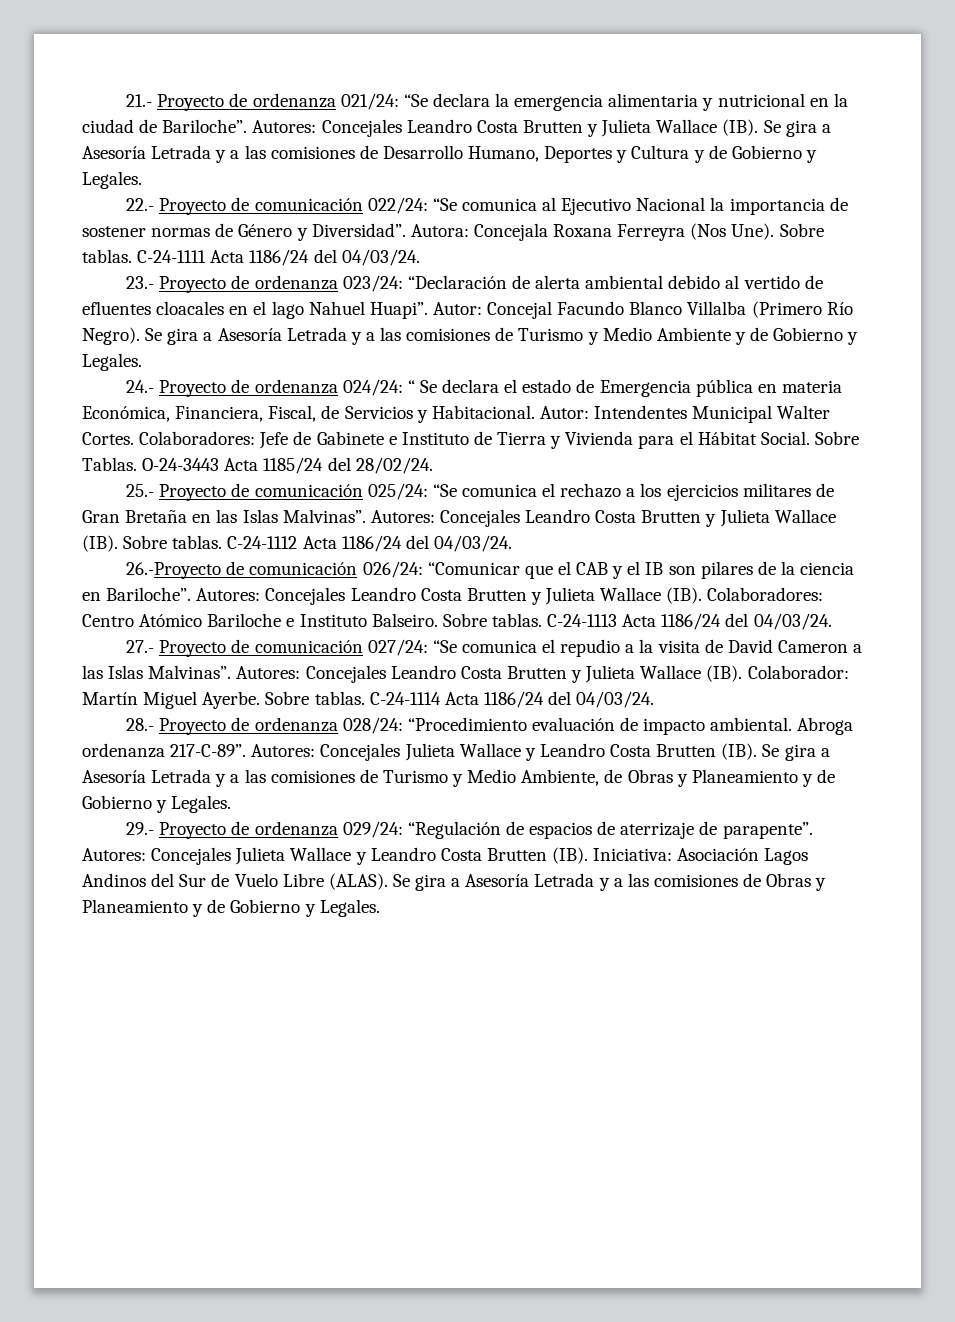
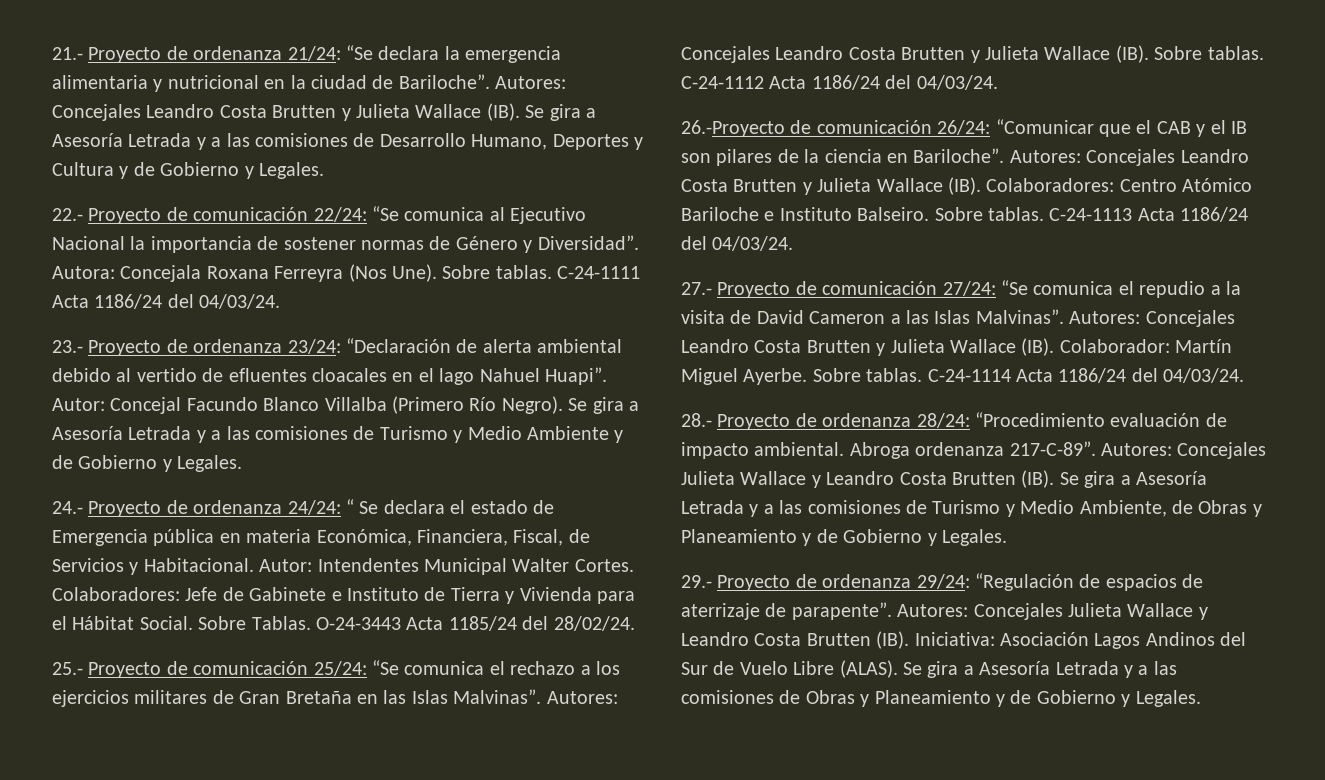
- 21.- Proyecto de ordenanza 021/24: “Se declara la emergencia alimentaria y nutricional en la ciudad de Bariloche”.
+ 21.- Proyecto de ordenanza 21/24: “Se declara la emergencia alimentaria y nutricional en la ciudad de Bariloche”.
- 22.- Proyecto de comunicación 022/24: “Se comunica al Ejecutivo Nacional la importancia de sostener normas de Género y Diversidad”.
+ 22.- Proyecto de comunicación 22/24: “Se comunica al Ejecutivo Nacional la importancia de sostener normas de Género y Diversidad”.
- 23.- Proyecto de ordenanza 023/24: “Declaración de alerta ambiental debido al vertido de efluentes cloacales en el lago Nahuel Huapi”.
+ 23.- Proyecto de ordenanza 23/24: “Declaración de alerta ambiental debido al vertido de efluentes cloacales en el lago Nahuel Huapi”.
- 24.- Proyecto de ordenanza 024/24: “ Se declara el estado de Emergencia pública en materia Económica, Financiera, Fiscal, de Servicios y Habitacional.
+ 24.- Proyecto de ordenanza 24/24: “ Se declara el estado de Emergencia pública en materia Económica, Financiera, Fiscal, de Servicios y Habitacional.
- 25.- Proyecto de comunicación 025/24: “Se comunica el rechazo a los ejercicios militares de Gran Bretaña en las Islas Malvinas”.
+ 25.- Proyecto de comunicación 25/24: “Se comunica el rechazo a los ejercicios militares de Gran Bretaña en las Islas Malvinas”.
- 26.-Proyecto de comunicación 026/24: “Comunicar que el CAB y el IB son pilares de la ciencia en Bariloche”.
+ 26.-Proyecto de comunicación 26/24: “Comunicar que el CAB y el IB son pilares de la ciencia en Bariloche”.
- 27.- Proyecto de comunicación 027/24: “Se comunica el repudio a la visita de David Cameron a las Islas Malvinas”.
+ 27.- Proyecto de comunicación 27/24: “Se comunica el repudio a la visita de David Cameron a las Islas Malvinas”.
- 28.- Proyecto de ordenanza 028/24: “Procedimiento evaluación de impacto ambiental.
+ 28.- Proyecto de ordenanza 28/24: “Procedimiento evaluación de impacto ambiental.
- 29.- Proyecto de ordenanza 029/24: “Regulación de espacios de aterrizaje de parapente”.
+ 29.- Proyecto de ordenanza 29/24: “Regulación de espacios de aterrizaje de parapente”.

